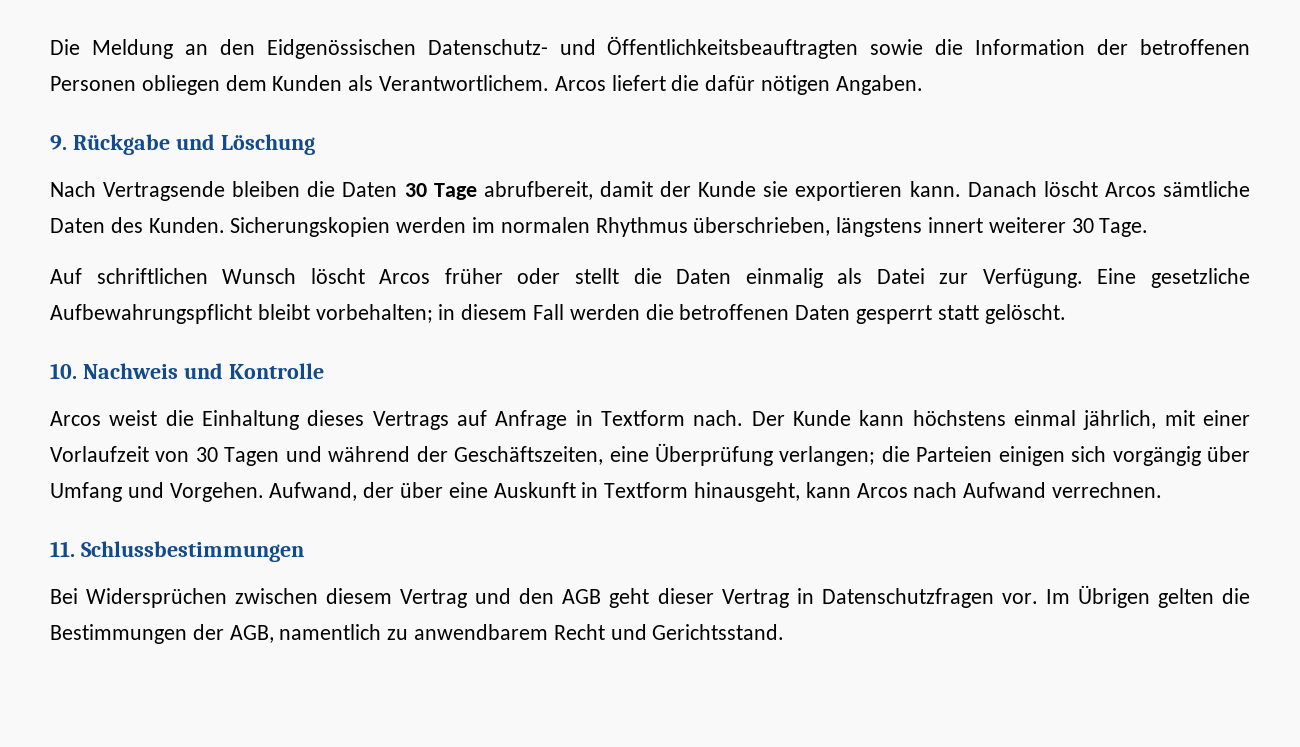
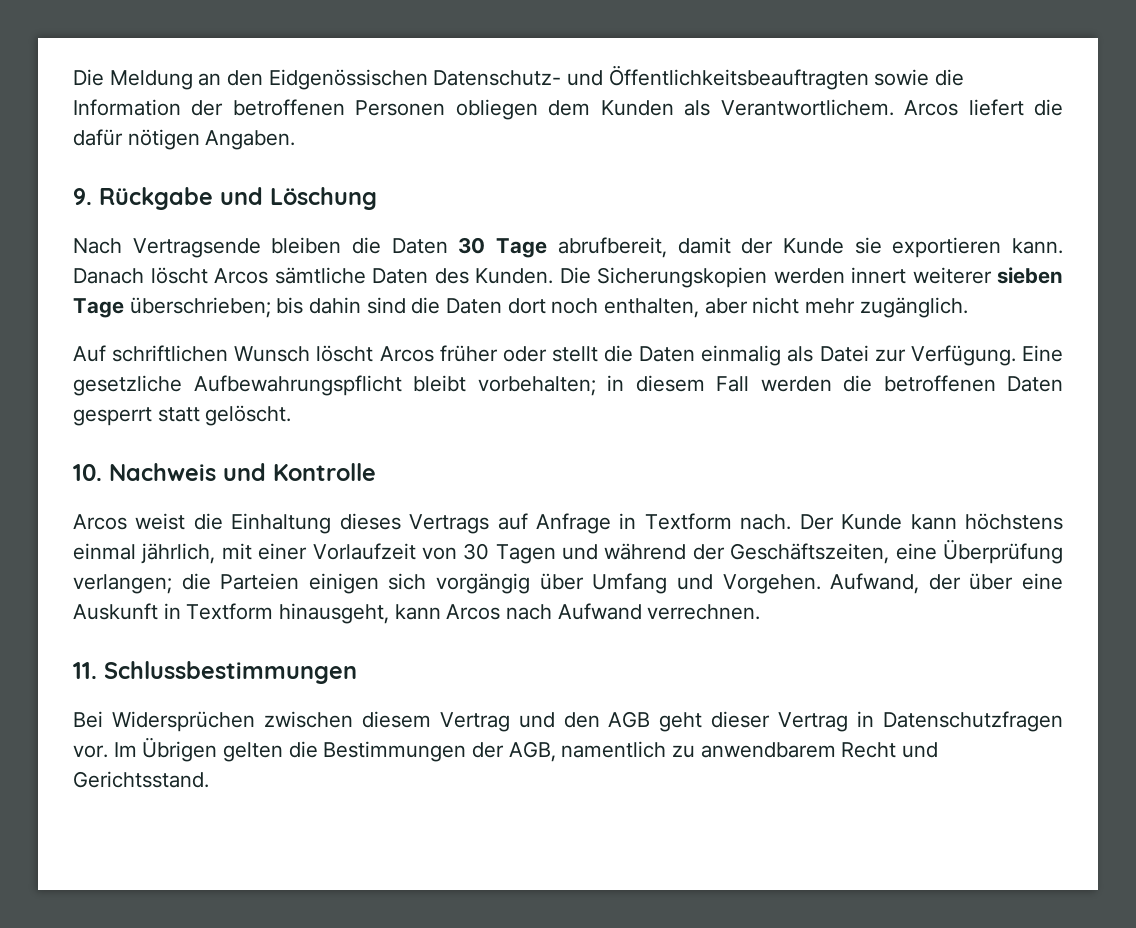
- Sicherungskopien werden im normalen Rhythmus überschrieben, längstens innert weiterer 30 Tage.
+ Die Sicherungskopien werden innert weiterer sieben Tage überschrieben; bis dahin sind die Daten dort noch enthalten, aber nicht mehr zugänglich.

